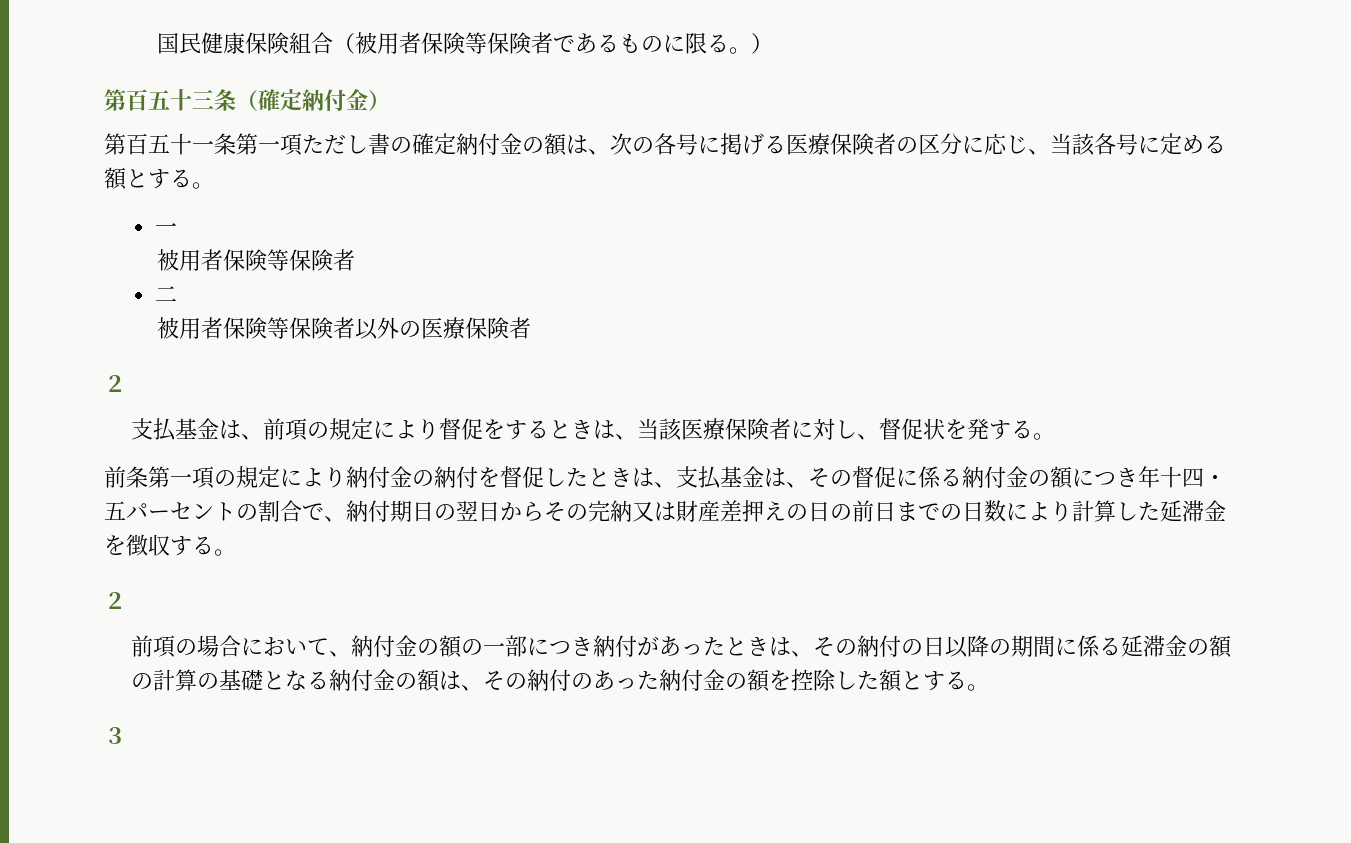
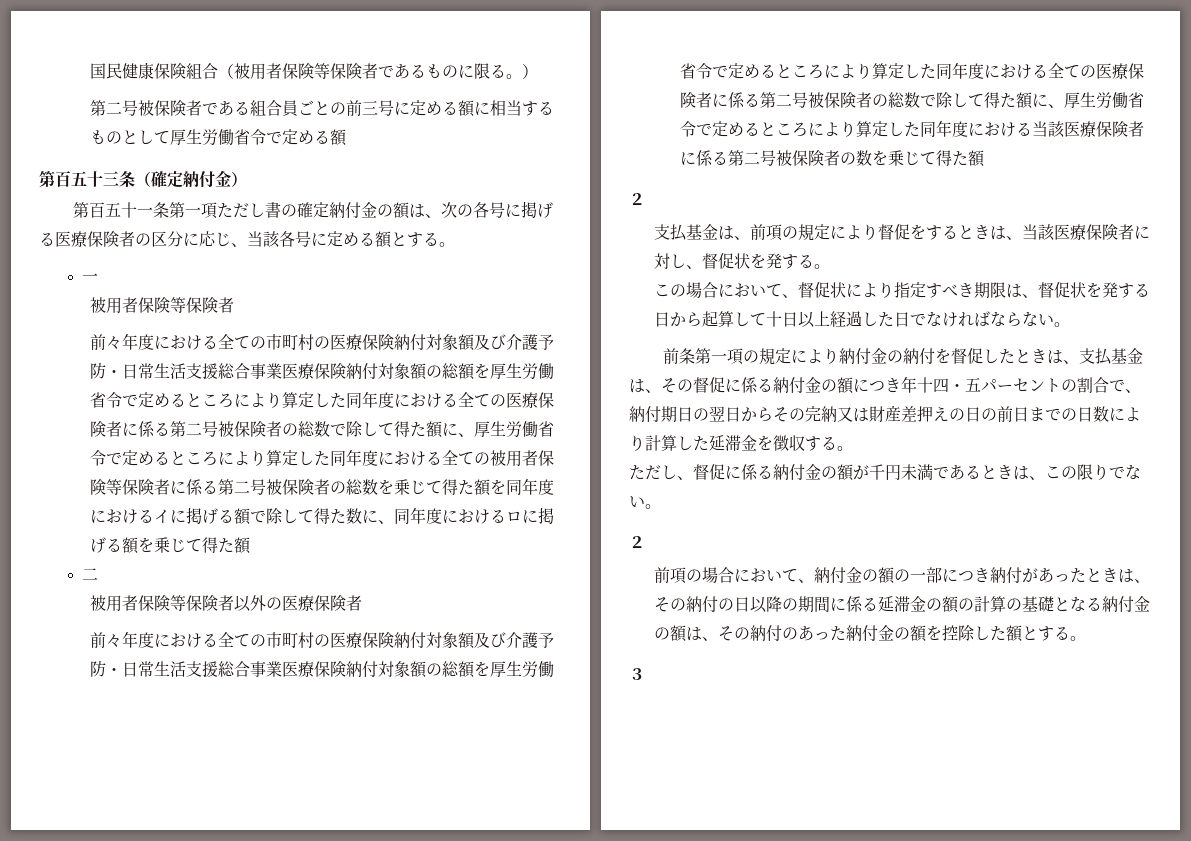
+ 第二号被保険者である組合員ごとの前三号に定める額に相当するものとして厚生労働省令で定める額
+ 前々年度における全ての市町村の医療保険納付対象額及び介護予防・日常生活支援総合事業医療保険納付対象額の総額を厚生労働省令で定めるところにより算定した同年度における全ての医療保険者に係る第二号被保険者の総数で除して得た額に、厚生労働省令で定めるところにより算定した同年度における全ての被用者保険等保険者に係る第二号被保険者の総数を乗じて得た額を同年度におけるイに掲げる額で除して得た数に、同年度におけるロに掲げる額を乗じて得た額
+ 前々年度における全ての市町村の医療保険納付対象額及び介護予防・日常生活支援総合事業医療保険納付対象額の総額を厚生労働省令で定めるところにより算定した同年度における全ての医療保険者に係る第二号被保険者の総数で除して得た額に、厚生労働省令で定めるところにより算定した同年度における当該医療保険者に係る第二号被保険者の数を乗じて得た額
+ この場合において、督促状により指定すべき期限は、督促状を発する日から起算して十日以上経過した日でなければならない。
+ ただし、督促に係る納付金の額が千円未満であるときは、この限りでない。

